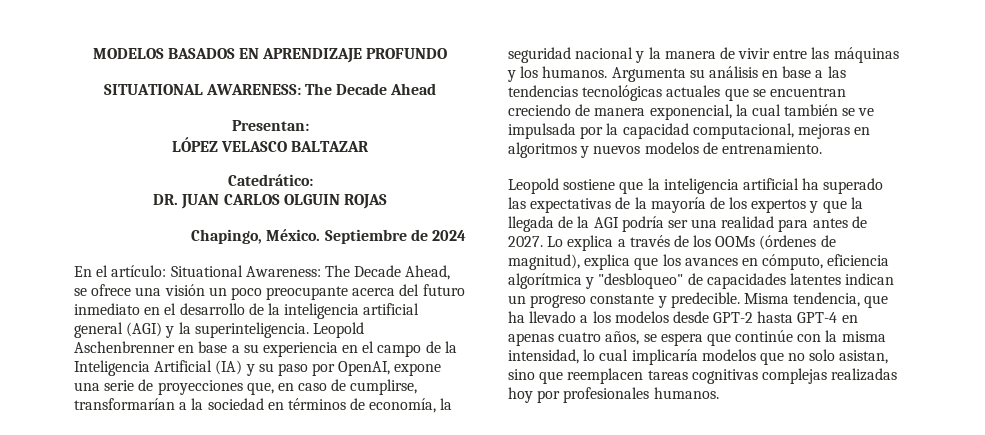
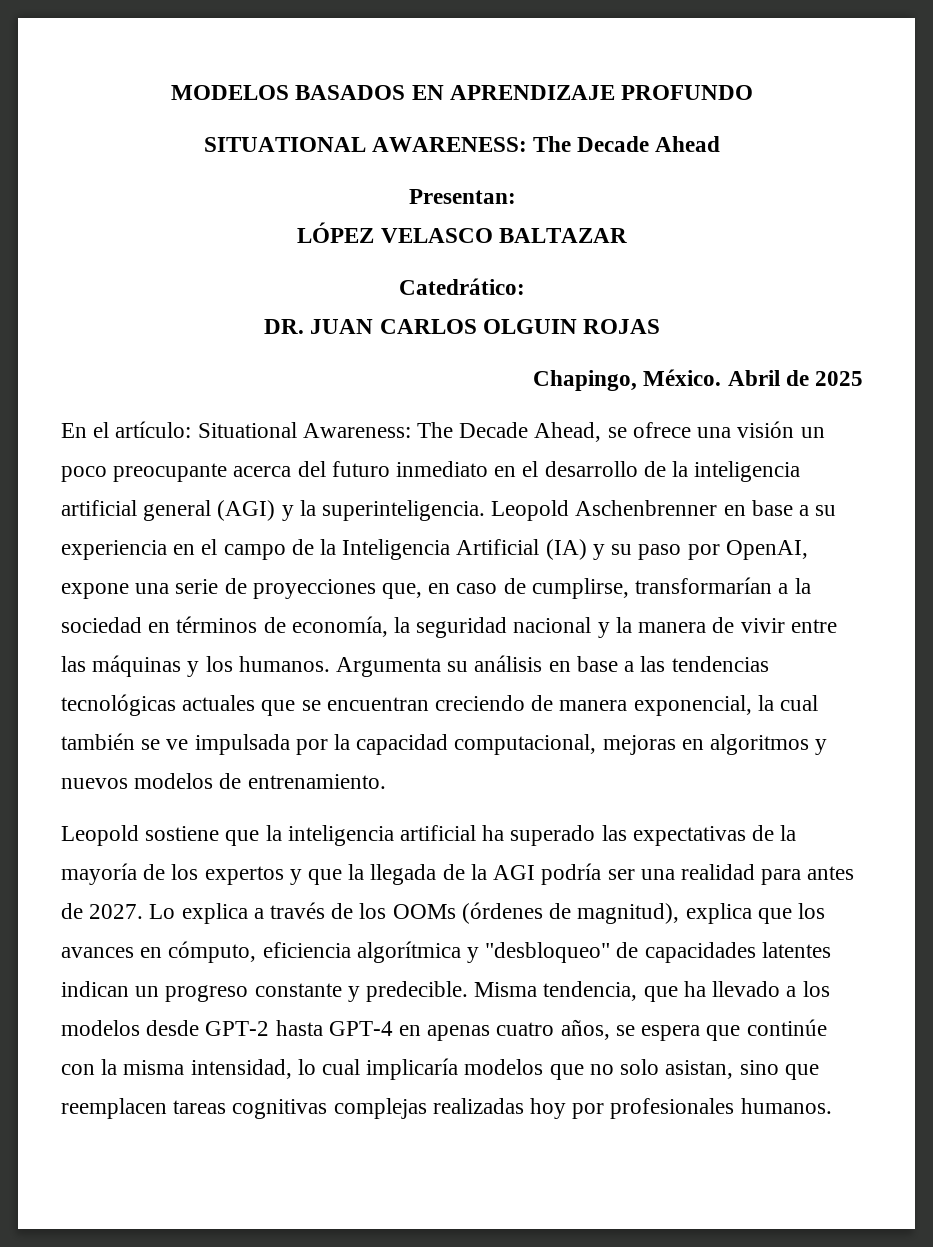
- Septiembre de 2024
+ Abril de 2025

